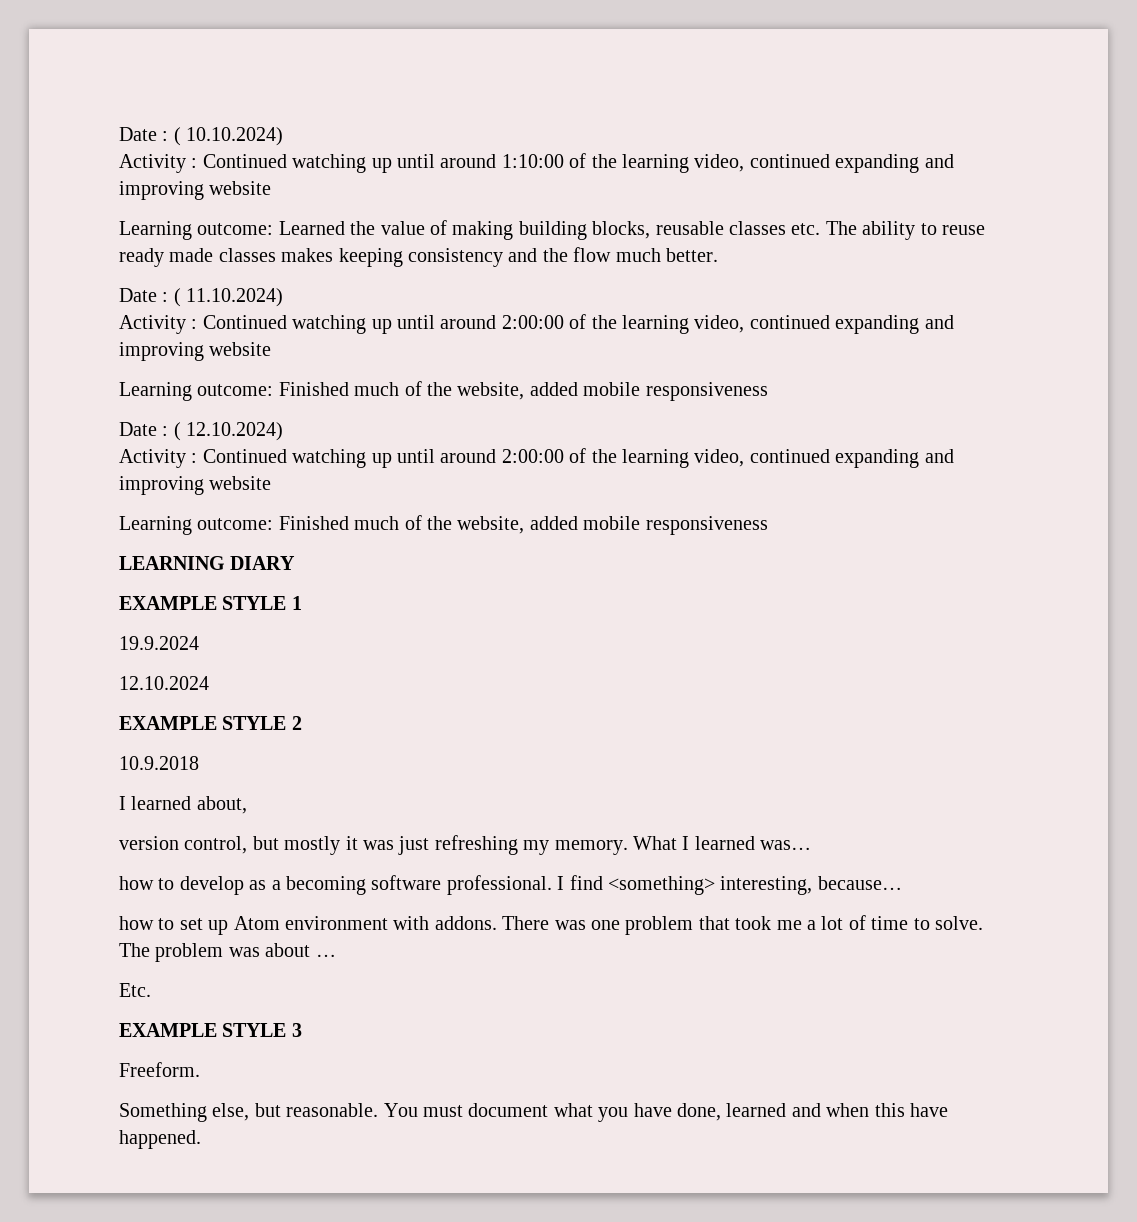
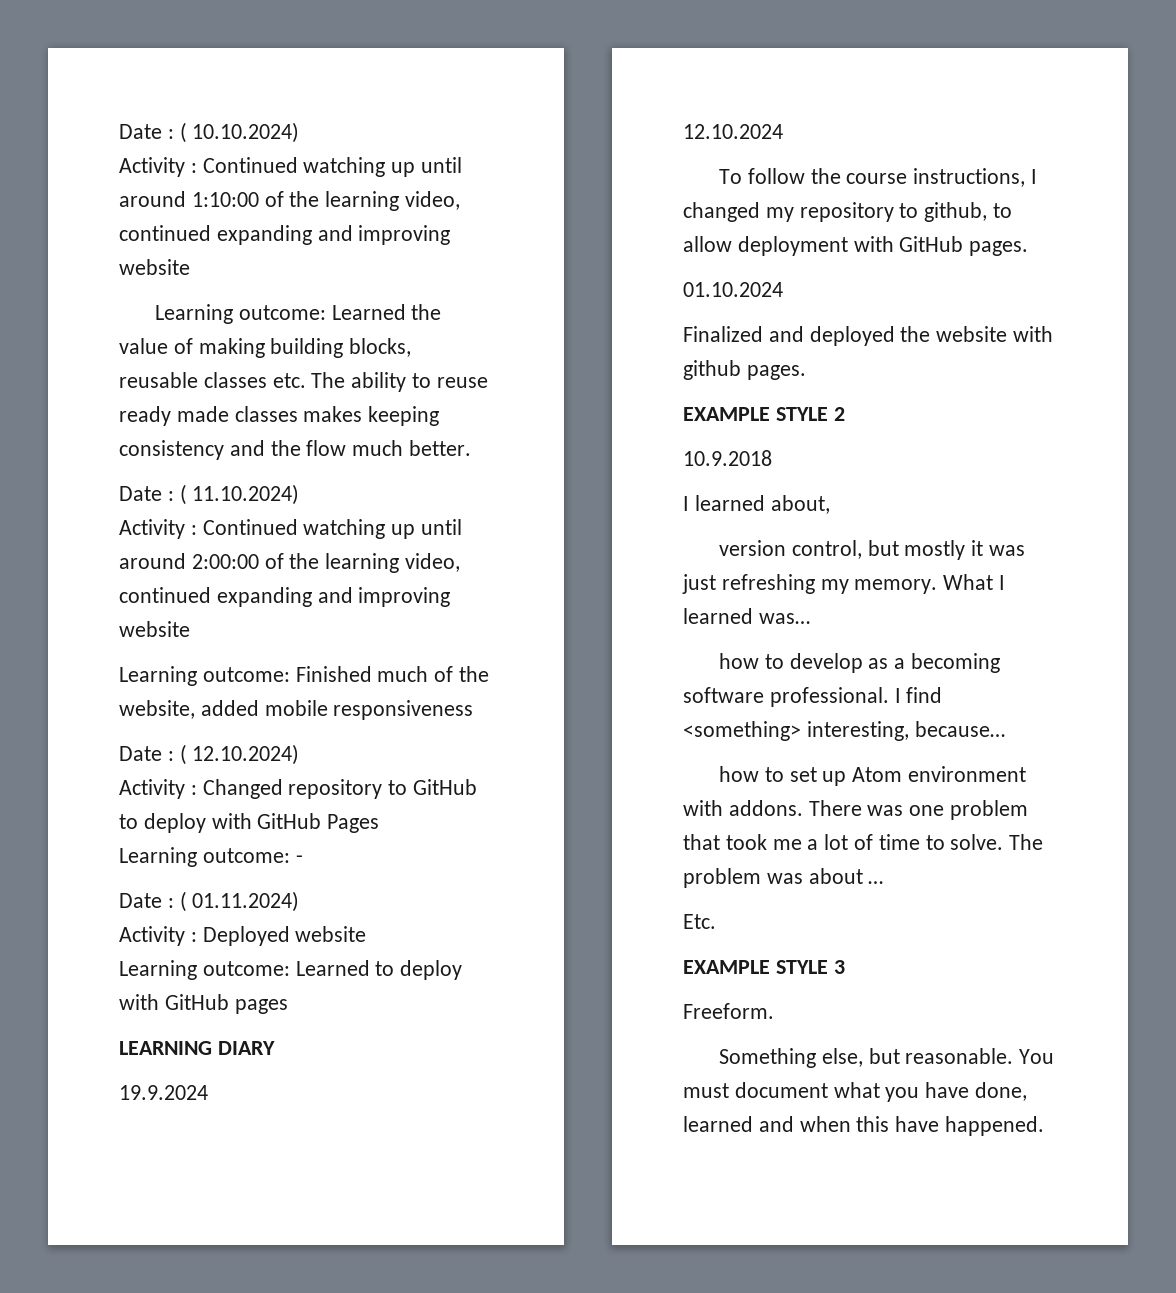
  Date : ( 12.10.2024)
- Activity : Continued watching up until around 2:00:00 of the learning video, continued expanding and improving website
- Learning outcome: Finished much of the website, added mobile responsiveness
+ Activity : Changed repository to GitHub to deploy with GitHub Pages
+ Learning outcome: -
+ Date : ( 01.11.2024)
+ Activity : Deployed website
+ Learning outcome: Learned to deploy with GitHub pages
- EXAMPLE STYLE 1
+ To follow the course instructions, I changed my repository to github, to allow deployment with GitHub pages.
+ 01.10.2024
+ Finalized and deployed the website with github pages.

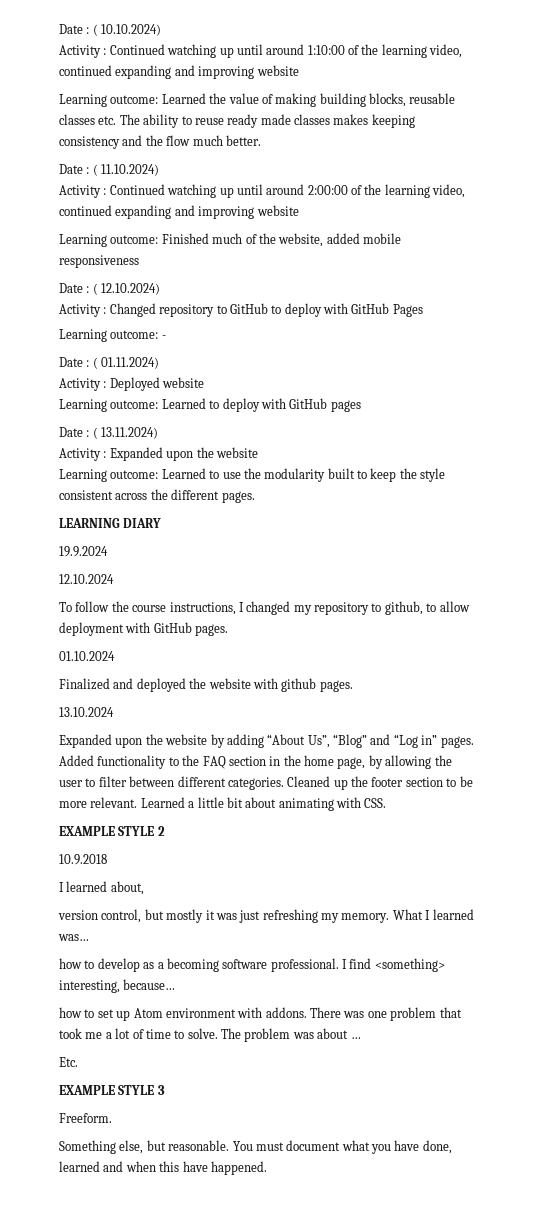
+ Date : ( 13.11.2024)
+ Activity : Expanded upon the website
+ Learning outcome: Learned to use the modularity built to keep the style consistent across the different pages.
+ 13.10.2024
+ Expanded upon the website by adding “About Us”, “Blog” and “Log in” pages. Added functionality to the FAQ section in the home page, by allowing the user to filter between different categories. Cleaned up the footer section to be more relevant. Learned a little bit about animating with CSS.

